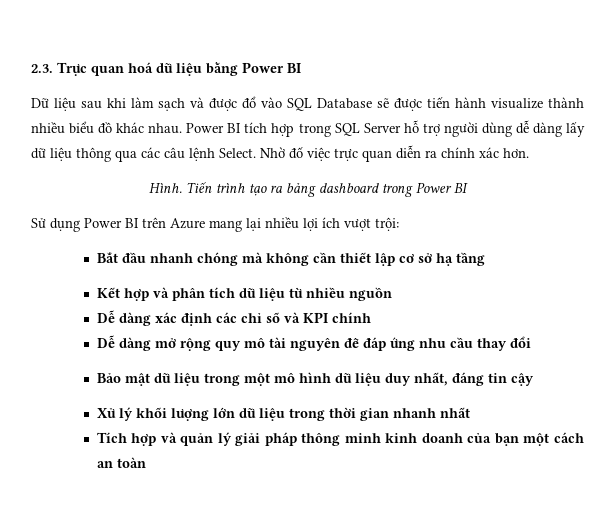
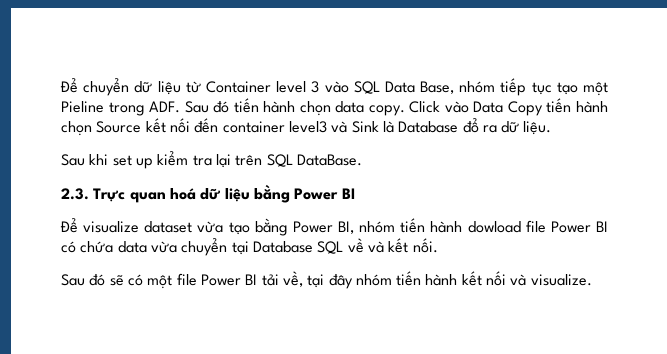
+ Để chuyển dữ liệu từ Container level 3 vào SQL Data Base, nhóm tiếp tục tạo một Pieline trong ADF. Sau đó tiến hành chọn data copy. Click vào Data Copy tiến hành chọn Source kết nối đến container level3 và Sink là Database đổ ra dữ liệu.
+ Sau khi set up kiểm tra lại trên SQL DataBase.
- Dữ liệu sau khi làm sạch và được đổ vào SQL Database sẽ được tiến hành visualize thành nhiều biểu đồ khác nhau. Power BI tích hợp trong SQL Server hỗ trợ người dùng dễ dàng lấy dữ liệu thông qua các câu lệnh Select. Nhờ đố việc trực quan diễn ra chính xác hơn.
- Hình. Tiến trình tạo ra bảng dashboard trong Power BI
- Sử dụng Power BI trên Azure mang lại nhiều lợi ích vượt trội:
- Bắt đầu nhanh chóng mà không cần thiết lập cơ sở hạ tầng
- Kết hợp và phân tích dữ liệu từ nhiều nguồn
- Dễ dàng xác định các chỉ số và KPI chính
- Dễ dàng mở rộng quy mô tài nguyên để đáp ứng nhu cầu thay đổi
- Bảo mật dữ liệu trong một mô hình dữ liệu duy nhất, đáng tin cậy
- Xử lý khối lượng lớn dữ liệu trong thời gian nhanh nhất
- Tích hợp và quản lý giải pháp thông minh kinh doanh của bạn một cách an toàn
+ Để visualize dataset vừa tạo bằng Power BI, nhóm tiến hành dowload file Power BI có chứa data vừa chuyển tại Database SQL về và kết nối.
+ Sau đó sẽ có một file Power BI tải về, tại đây nhóm tiến hành kết nối và visualize.

